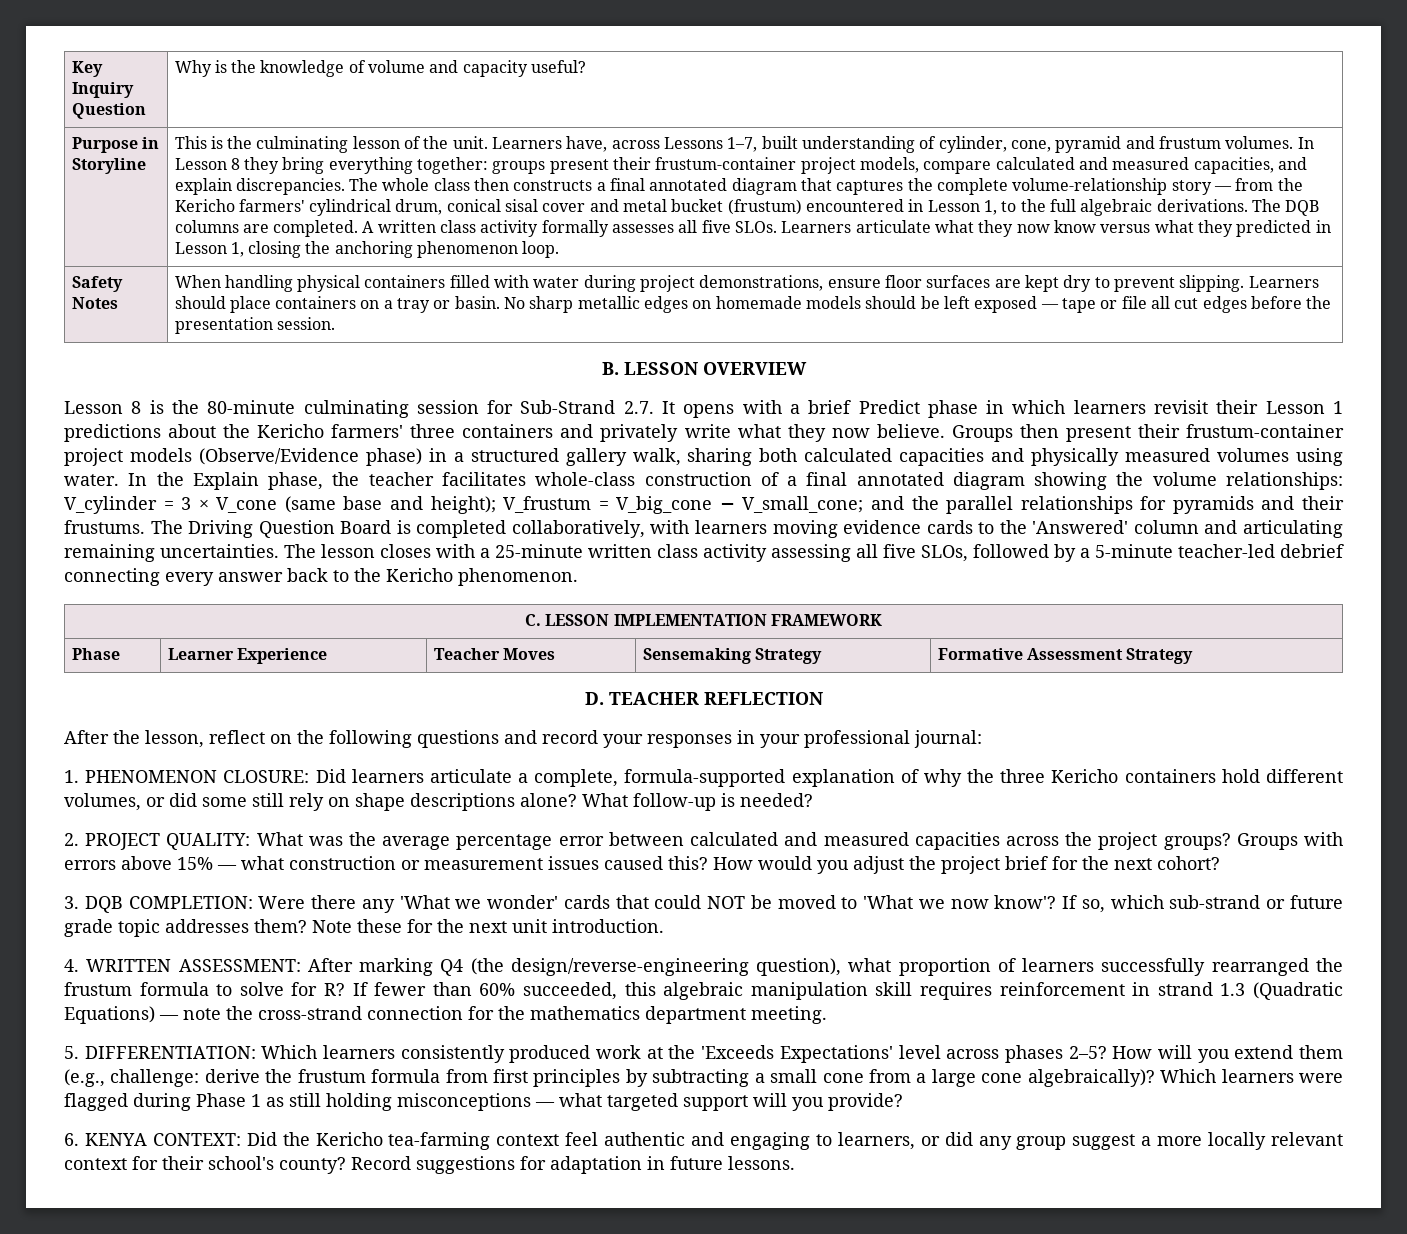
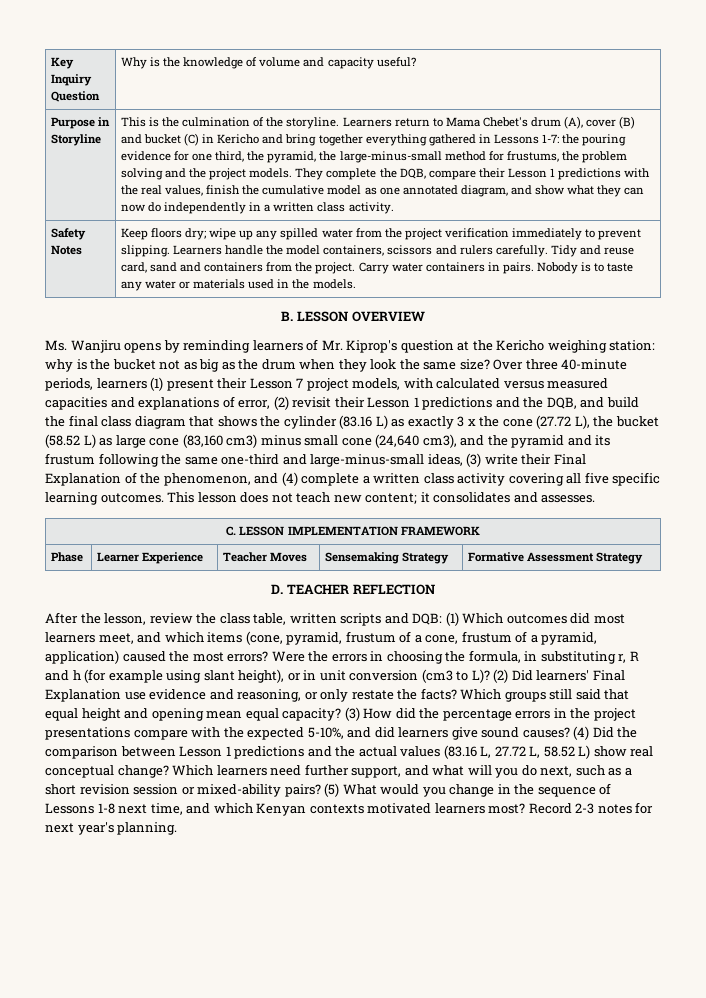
- This is the culminating lesson of the unit. Learners have, across Lessons 1–7, built understanding of cylinder, cone, pyramid and frustum volumes. In Lesson 8 they bring everything together: groups present their frustum-container project models, compare calculated and measured capacities, and explain discrepancies. The whole class then constructs a final annotated diagram that captures the complete volume-relationship story — from the Kericho farmers' cylindrical drum, conical sisal cover and metal bucket (frustum) encountered in Lesson 1, to the full algebraic derivations. The DQB columns are completed. A written class activity formally assesses all five SLOs. Learners articulate what they now know versus what they predicted in Lesson 1, closing the anchoring phenomenon loop.
- Safety Notes | When handling physical containers filled with water during project demonstrations, ensure floor surfaces are kept dry to prevent slipping. Learners should place containers on a tray or basin. No sharp metallic edges on homemade models should be left exposed — tape or file all cut edges before the presentation session.
+ This is the culmination of the storyline. Learners return to Mama Chebet's drum (A), cover (B) and bucket (C) in Kericho and bring together everything gathered in Lessons 1-7: the pouring evidence for one third, the pyramid, the large-minus-small method for frustums, the problem solving and the project models. They complete the DQB, compare their Lesson 1 predictions with the real values, finish the cumulative model as one annotated diagram, and show what they can now do independently in a written class activity.
+ Safety Notes | Keep floors dry; wipe up any spilled water from the project verification immediately to prevent slipping. Learners handle the model containers, scissors and rulers carefully. Tidy and reuse card, sand and containers from the project. Carry water containers in pairs. Nobody is to taste any water or materials used in the models.
  B. LESSON OVERVIEW
- Lesson 8 is the 80-minute culminating session for Sub-Strand 2.7. It opens with a brief Predict phase in which learners revisit their Lesson 1 predictions about the Kericho farmers' three containers and privately write what they now believe. Groups then present their frustum-container project models (Observe/Evidence phase) in a structured gallery walk, sharing both calculated capacities and physically measured volumes using water. In the Explain phase, the teacher facilitates whole-class construction of a final annotated diagram showing the volume relationships: V_cylinder = 3 × V_cone (same base and height); V_frustum = V_big_cone − V_small_cone; and the parallel relationships for pyramids and their frustums. The Driving Question Board is completed collaboratively, with learners moving evidence cards to the 'Answered' column and articulating remaining uncertainties. The lesson closes with a 25-minute written class activity assessing all five SLOs, followed by a 5-minute teacher-led debrief connecting every answer back to the Kericho phenomenon.
+ Ms. Wanjiru opens by reminding learners of Mr. Kiprop's question at the Kericho weighing station: why is the bucket not as big as the drum when they look the same size? Over three 40-minute periods, learners (1) present their Lesson 7 project models, with calculated versus measured capacities and explanations of error, (2) revisit their Lesson 1 predictions and the DQB, and build the final class diagram that shows the cylinder (83.16 L) as exactly 3 x the cone (27.72 L), the bucket (58.52 L) as large cone (83,160 cm3) minus small cone (24,640 cm3), and the pyramid and its frustum following the same one-third and large-minus-small ideas, (3) write their Final Explanation of the phenomenon, and (4) complete a written class activity covering all five specific learning outcomes. This lesson does not teach new content; it consolidates and assesses.
- After the lesson, reflect on the following questions and record your responses in your professional journal:
- 1. PHENOMENON CLOSURE: Did learners articulate a complete, formula-supported explanation of why the three Kericho containers hold different volumes, or did some still rely on shape descriptions alone? What follow-up is needed?
- 2. PROJECT QUALITY: What was the average percentage error between calculated and measured capacities across the project groups? Groups with errors above 15% — what construction or measurement issues caused this? How would you adjust the project brief for the next cohort?
- 3. DQB COMPLETION: Were there any 'What we wonder' cards that could NOT be moved to 'What we now know'? If so, which sub-strand or future grade topic addresses them? Note these for the next unit introduction.
- 4. WRITTEN ASSESSMENT: After marking Q4 (the design/reverse-engineering question), what proportion of learners successfully rearranged the frustum formula to solve for R? If fewer than 60% succeeded, this algebraic manipulation skill requires reinforcement in strand 1.3 (Quadratic Equations) — note the cross-strand connection for the mathematics department meeting.
- 5. DIFFERENTIATION: Which learners consistently produced work at the 'Exceeds Expectations' level across phases 2–5? How will you extend them (e.g., challenge: derive the frustum formula from first principles by subtracting a small cone from a large cone algebraically)? Which learners were flagged during Phase 1 as still holding misconceptions — what targeted support will you provide?
- 6. KENYA CONTEXT: Did the Kericho tea-farming context feel authentic and engaging to learners, or did any group suggest a more locally relevant context for their school's county? Record suggestions for adaptation in future lessons.
+ After the lesson, review the class table, written scripts and DQB: (1) Which outcomes did most learners meet, and which items (cone, pyramid, frustum of a cone, frustum of a pyramid, application) caused the most errors? Were the errors in choosing the formula, in substituting r, R and h (for example using slant height), or in unit conversion (cm3 to L)? (2) Did learners' Final Explanation use evidence and reasoning, or only restate the facts? Which groups still said that equal height and opening mean equal capacity? (3) How did the percentage errors in the project presentations compare with the expected 5-10%, and did learners give sound causes? (4) Did the comparison between Lesson 1 predictions and the actual values (83.16 L, 27.72 L, 58.52 L) show real conceptual change? Which learners need further support, and what will you do next, such as a short revision session or mixed-ability pairs? (5) What would you change in the sequence of Lessons 1-8 next time, and which Kenyan contexts motivated learners most? Record 2-3 notes for next year's planning.

